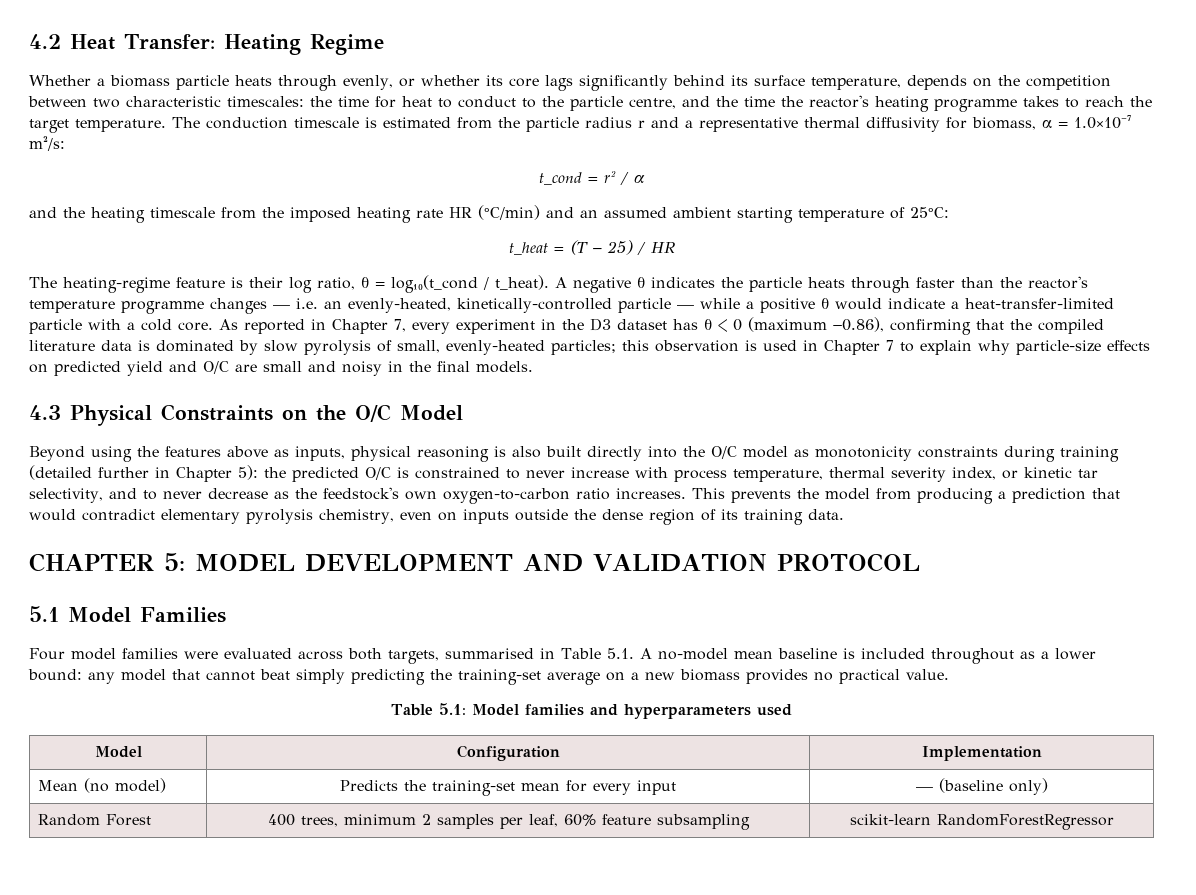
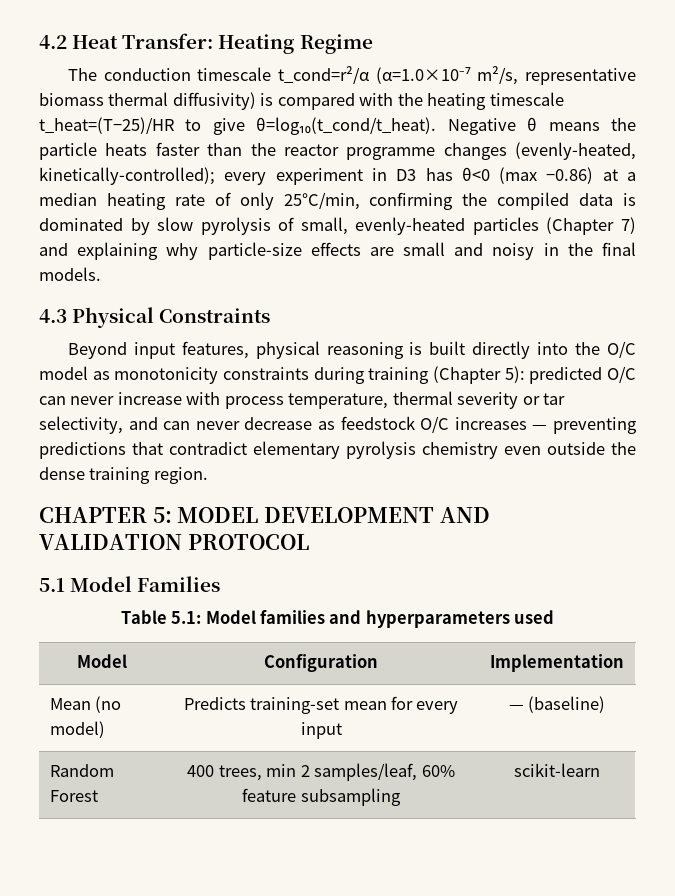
- Whether a biomass particle heats through evenly, or whether its core lags significantly behind its surface temperature, depends on the competition between two characteristic timescales: the time for heat to conduct to the particle centre, and the time the reactor's heating programme takes to reach the target temperature. The conduction timescale is estimated from the particle radius r and a representative thermal diffusivity for biomass, α = 1.0×10⁻⁷ m²/s:
- t_cond = r² / α
- and the heating timescale from the imposed heating rate HR (°C/min) and an assumed ambient starting temperature of 25°C:
- t_heat = (T − 25) / HR
- The heating-regime feature is their log ratio, θ = log₁₀(t_cond / t_heat). A negative θ indicates the particle heats through faster than the reactor's temperature programme changes — i.e. an evenly-heated, kinetically-controlled particle — while a positive θ would indicate a heat-transfer-limited particle with a cold core. As reported in Chapter 7, every experiment in the D3 dataset has θ < 0 (maximum −0.86), confirming that the compiled literature data is dominated by slow pyrolysis of small, evenly-heated particles; this observation is used in Chapter 7 to explain why particle-size effects on predicted yield and O/C are small and noisy in the final models.
+ The conduction timescale t_cond=r²/α (α=1.0×10⁻⁷ m²/s, representative biomass thermal diffusivity) is compared with the heating timescale t_heat=(T−25)/HR to give θ=log₁₀(t_cond/t_heat). Negative θ means the particle heats faster than the reactor programme changes (evenly-heated, kinetically-controlled); every experiment in D3 has θ<0 (max −0.86) at a median heating rate of only 25°C/min, confirming the compiled data is dominated by slow pyrolysis of small, evenly-heated particles (Chapter 7) and explaining why particle-size effects are small and noisy in the final models.
- 4.3 Physical Constraints on the O/C Model
- Beyond using the features above as inputs, physical reasoning is also built directly into the O/C model as monotonicity constraints during training (detailed further in Chapter 5): the predicted O/C is constrained to never increase with process temperature, thermal severity index, or kinetic tar selectivity, and to never decrease as the feedstock's own oxygen-to-carbon ratio increases. This prevents the model from producing a prediction that would contradict elementary pyrolysis chemistry, even on inputs outside the dense region of its training data.
+ 4.3 Physical Constraints
+ Beyond input features, physical reasoning is built directly into the O/C model as monotonicity constraints during training (Chapter 5): predicted O/C can never increase with process temperature, thermal severity or tar selectivity, and can never decrease as feedstock O/C increases — preventing predictions that contradict elementary pyrolysis chemistry even outside the dense training region.
- Four model families were evaluated across both targets, summarised in Table 5.1. A no-model mean baseline is included throughout as a lower bound: any model that cannot beat simply predicting the training-set average on a new biomass provides no practical value.
- Mean (no model) | Predicts the training-set mean for every input | — (baseline only)
+ Mean (no model) | Predicts training-set mean for every input | — (baseline)
- Random Forest | 400 trees, minimum 2 samples per leaf, 60% feature subsampling | scikit-learn RandomForestRegressor
+ Random Forest | 400 trees, min 2 samples/leaf, 60% feature subsampling | scikit-learn

